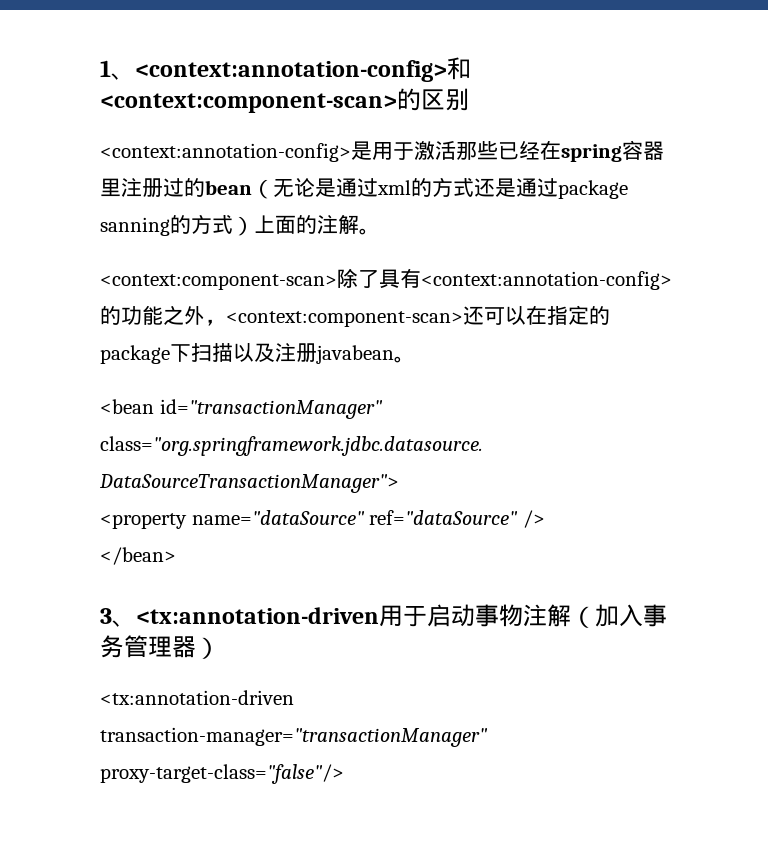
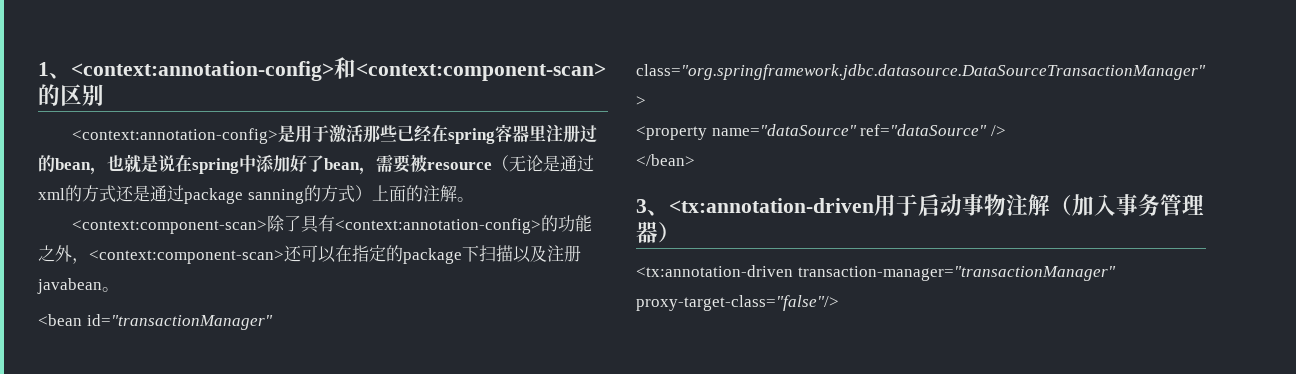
- <context:annotation-config>是用于激活那些已经在spring容器里注册过的bean（无论是通过xml的方式还是通过package sanning的方式）上面的注解。
+ <context:annotation-config>是用于激活那些已经在spring容器里注册过的bean，也就是说在spring中添加好了bean，需要被resource（无论是通过xml的方式还是通过package sanning的方式）上面的注解。

